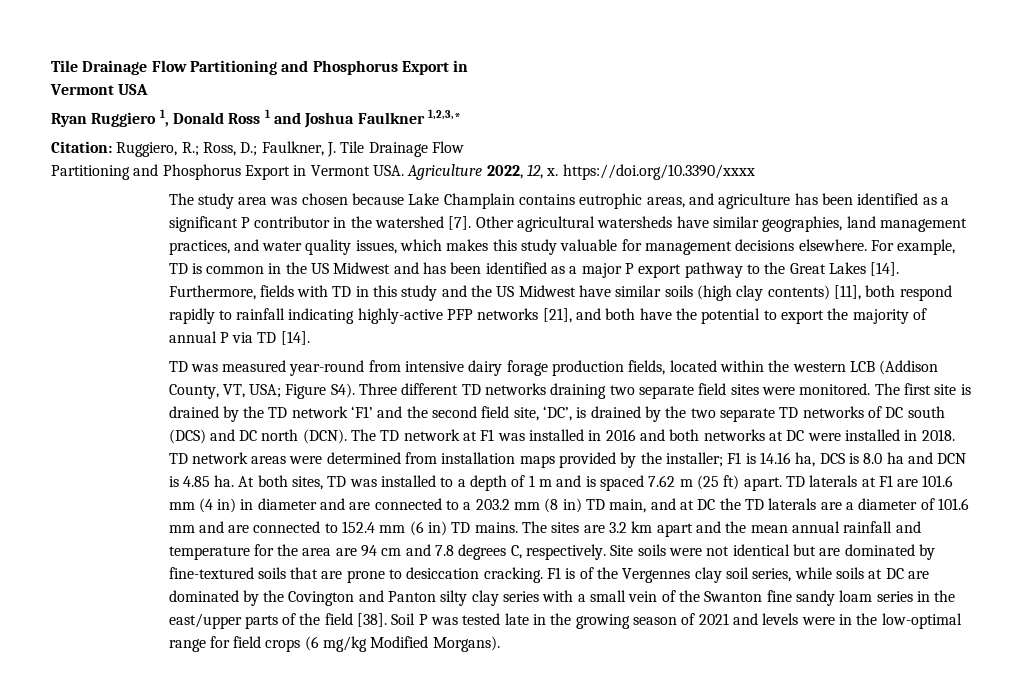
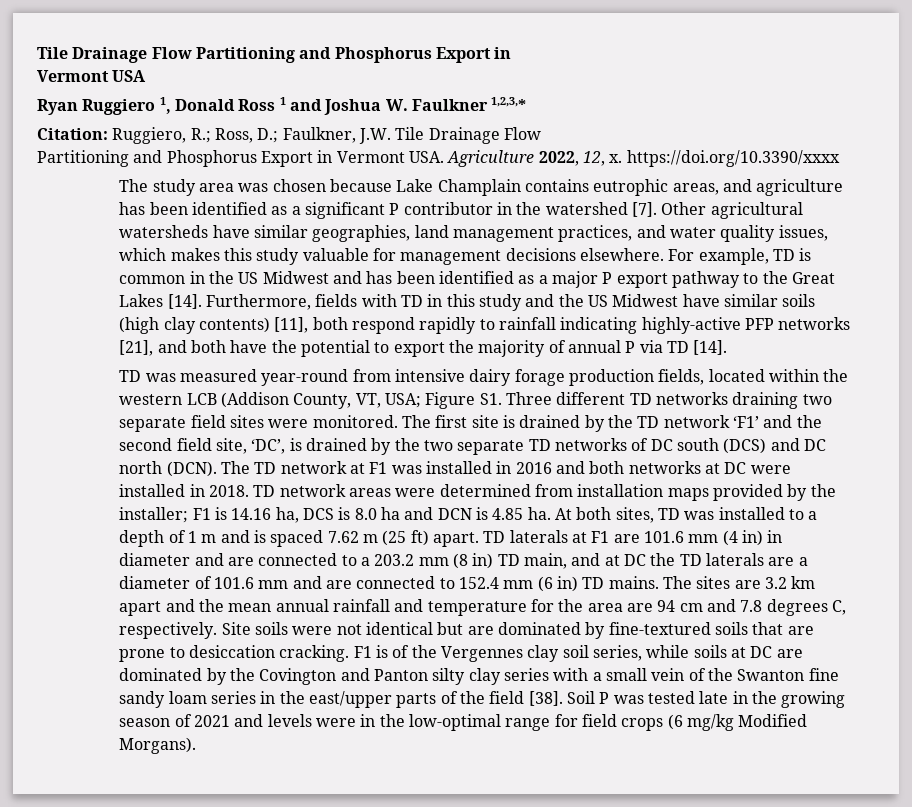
- Ryan Ruggiero 1, Donald Ross 1 and Joshua Faulkner 1,2,3,*
+ Ryan Ruggiero 1, Donald Ross 1 and Joshua W. Faulkner 1,2,3,*
- Citation: Ruggiero, R.; Ross, D.; Faulkner, J. Tile Drainage Flow
+ Citation: Ruggiero, R.; Ross, D.; Faulkner, J.W. Tile Drainage Flow
- TD was measured year-round from intensive dairy forage production fields, located within the western LCB (Addison County, VT, USA; Figure S4). Three different TD networks draining two separate field sites were monitored.
+ TD was measured year-round from intensive dairy forage production fields, located within the western LCB (Addison County, VT, USA; Figure S1. Three different TD networks draining two separate field sites were monitored.

